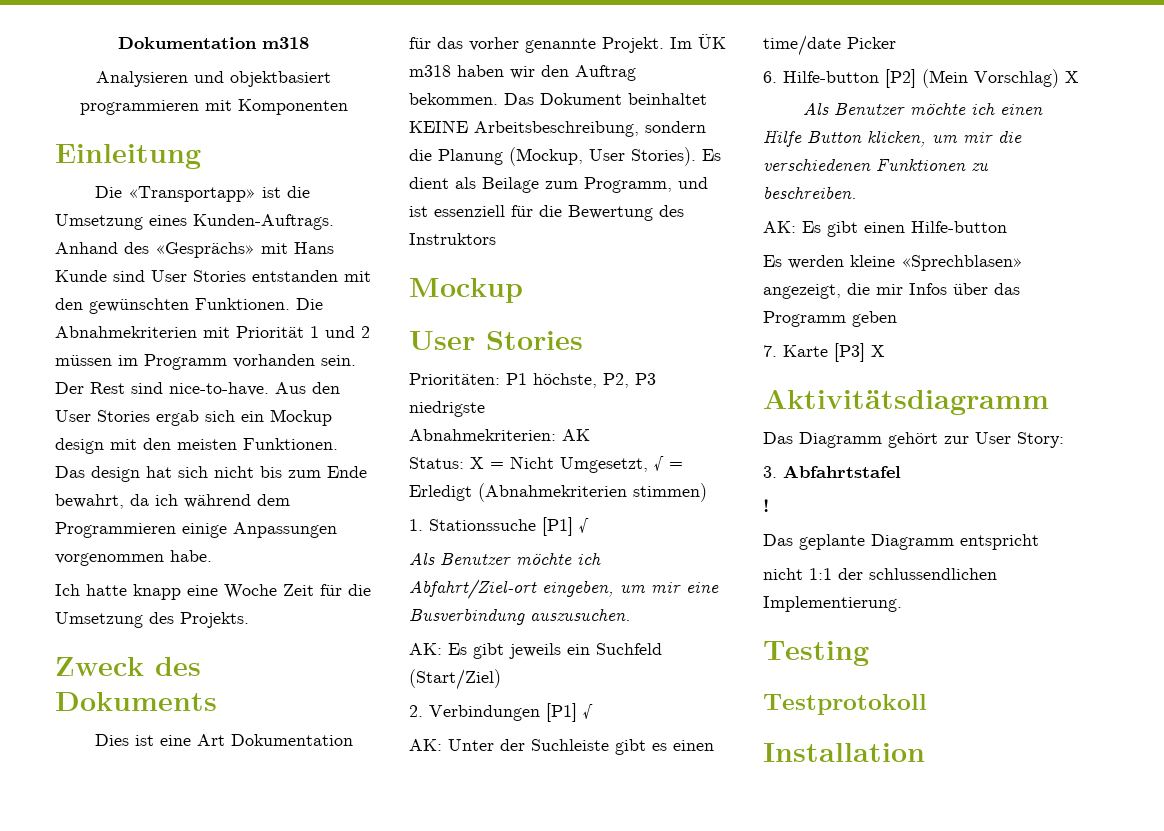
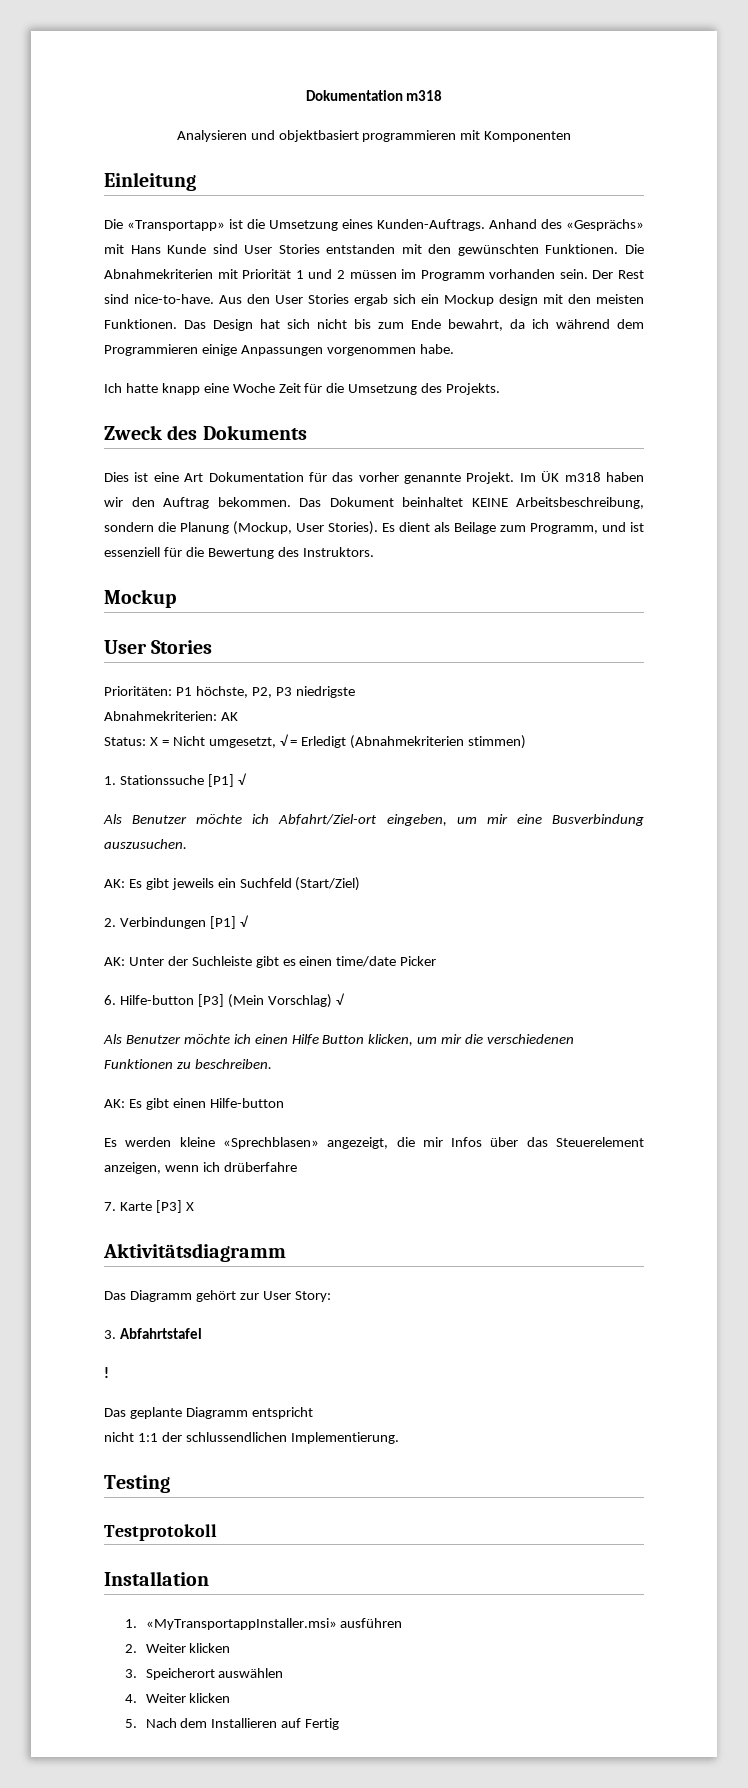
- Das design hat sich nicht bis zum Ende bewahrt, da ich während dem Programmieren einige Anpassungen vorgenommen habe.
+ Das Design hat sich nicht bis zum Ende bewahrt, da ich während dem Programmieren einige Anpassungen vorgenommen habe.
- Es dient als Beilage zum Programm, und ist essenziell für die Bewertung des Instruktors
+ Es dient als Beilage zum Programm, und ist essenziell für die Bewertung des Instruktors.
- Status: X = Nicht Umgesetzt, √ = Erledigt (Abnahmekriterien stimmen)
+ Status: X = Nicht umgesetzt, √ = Erledigt (Abnahmekriterien stimmen)
- 6. Hilfe-button [P2] (Mein Vorschlag) X
+ 6. Hilfe-button [P3] (Mein Vorschlag) √
- Es werden kleine «Sprechblasen» angezeigt, die mir Infos über das Programm geben
+ Es werden kleine «Sprechblasen» angezeigt, die mir Infos über das Steuerelement anzeigen, wenn ich drüberfahre
+ 1. «MyTransportappInstaller.msi» ausführen
+ 2. Weiter klicken
+ 3. Speicherort auswählen
+ 4. Weiter klicken
+ 5. Nach dem Installieren auf Fertig

